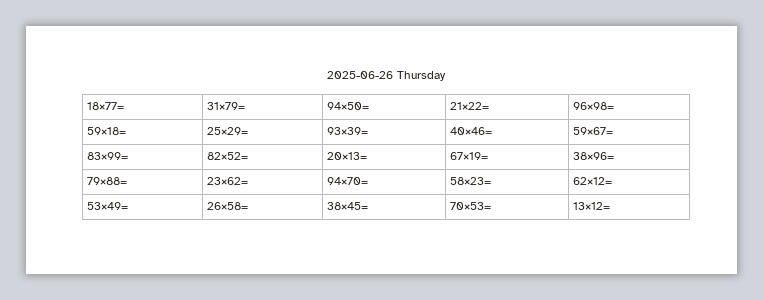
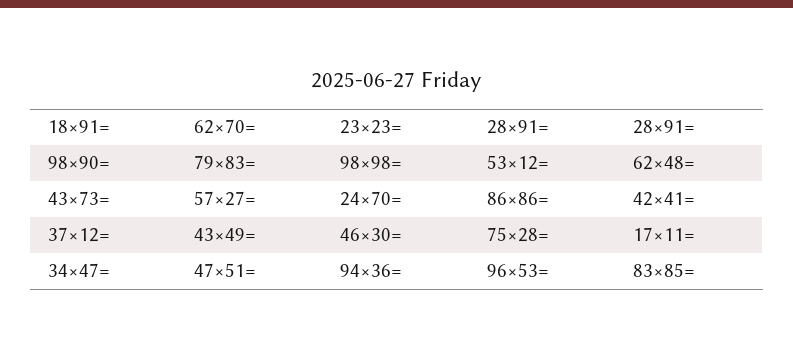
- 2025-06-26 Thursday
- 18×77= | 31×79= | 94×50= | 21×22= | 96×98=
- 59×18= | 25×29= | 93×39= | 40×46= | 59×67=
- 83×99= | 82×52= | 20×13= | 67×19= | 38×96=
- 79×88= | 23×62= | 94×70= | 58×23= | 62×12=
- 53×49= | 26×58= | 38×45= | 70×53= | 13×12=
+ 2025-06-27 Friday
+ 18×91= | 62×70= | 23×23= | 28×91= | 28×91=
+ 98×90= | 79×83= | 98×98= | 53×12= | 62×48=
+ 43×73= | 57×27= | 24×70= | 86×86= | 42×41=
+ 37×12= | 43×49= | 46×30= | 75×28= | 17×11=
+ 34×47= | 47×51= | 94×36= | 96×53= | 83×85=

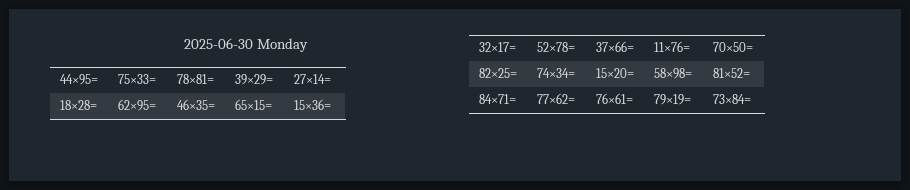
- 2025-06-27 Friday
- 18×91= | 62×70= | 23×23= | 28×91= | 28×91=
- 98×90= | 79×83= | 98×98= | 53×12= | 62×48=
- 43×73= | 57×27= | 24×70= | 86×86= | 42×41=
- 37×12= | 43×49= | 46×30= | 75×28= | 17×11=
- 34×47= | 47×51= | 94×36= | 96×53= | 83×85=
+ 2025-06-30 Monday
+ 44×95= | 75×33= | 78×81= | 39×29= | 27×14=
+ 18×28= | 62×95= | 46×35= | 65×15= | 15×36=
+ 32×17= | 52×78= | 37×66= | 11×76= | 70×50=
+ 82×25= | 74×34= | 15×20= | 58×98= | 81×52=
+ 84×71= | 77×62= | 76×61= | 79×19= | 73×84=

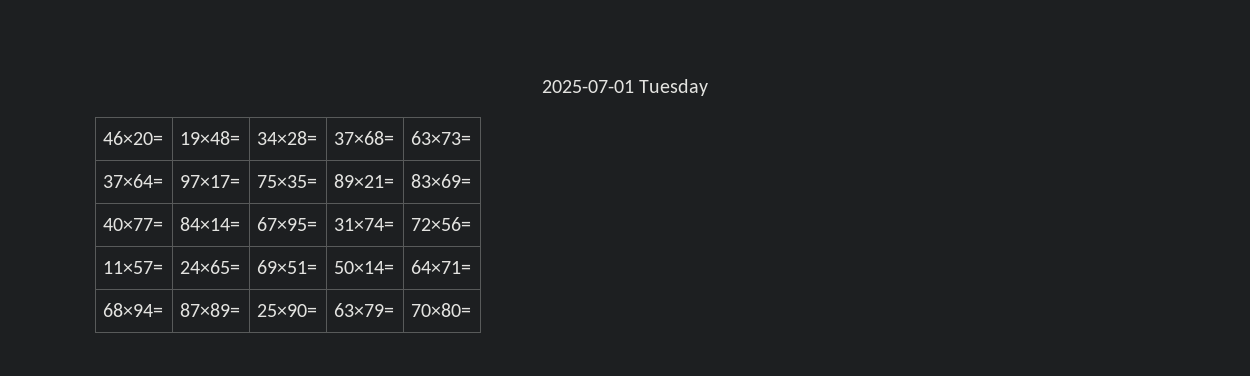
- 2025-06-30 Monday
- 44×95= | 75×33= | 78×81= | 39×29= | 27×14=
- 18×28= | 62×95= | 46×35= | 65×15= | 15×36=
- 32×17= | 52×78= | 37×66= | 11×76= | 70×50=
- 82×25= | 74×34= | 15×20= | 58×98= | 81×52=
- 84×71= | 77×62= | 76×61= | 79×19= | 73×84=
+ 2025-07-01 Tuesday
+ 46×20= | 19×48= | 34×28= | 37×68= | 63×73=
+ 37×64= | 97×17= | 75×35= | 89×21= | 83×69=
+ 40×77= | 84×14= | 67×95= | 31×74= | 72×56=
+ 11×57= | 24×65= | 69×51= | 50×14= | 64×71=
+ 68×94= | 87×89= | 25×90= | 63×79= | 70×80=

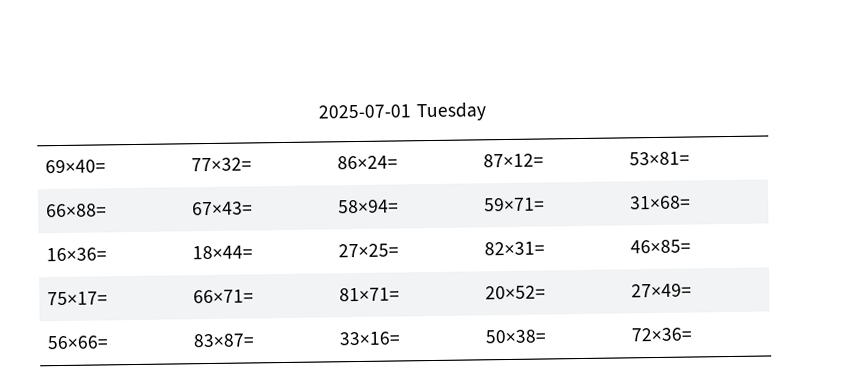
- 46×20= | 19×48= | 34×28= | 37×68= | 63×73=
- 37×64= | 97×17= | 75×35= | 89×21= | 83×69=
- 40×77= | 84×14= | 67×95= | 31×74= | 72×56=
- 11×57= | 24×65= | 69×51= | 50×14= | 64×71=
- 68×94= | 87×89= | 25×90= | 63×79= | 70×80=
+ 69×40= | 77×32= | 86×24= | 87×12= | 53×81=
+ 66×88= | 67×43= | 58×94= | 59×71= | 31×68=
+ 16×36= | 18×44= | 27×25= | 82×31= | 46×85=
+ 75×17= | 66×71= | 81×71= | 20×52= | 27×49=
+ 56×66= | 83×87= | 33×16= | 50×38= | 72×36=

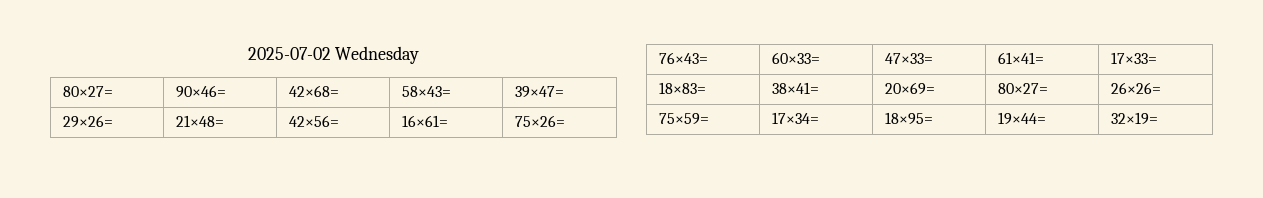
- 2025-07-01 Tuesday
- 69×40= | 77×32= | 86×24= | 87×12= | 53×81=
- 66×88= | 67×43= | 58×94= | 59×71= | 31×68=
- 16×36= | 18×44= | 27×25= | 82×31= | 46×85=
- 75×17= | 66×71= | 81×71= | 20×52= | 27×49=
- 56×66= | 83×87= | 33×16= | 50×38= | 72×36=
+ 2025-07-02 Wednesday
+ 80×27= | 90×46= | 42×68= | 58×43= | 39×47=
+ 29×26= | 21×48= | 42×56= | 16×61= | 75×26=
+ 76×43= | 60×33= | 47×33= | 61×41= | 17×33=
+ 18×83= | 38×41= | 20×69= | 80×27= | 26×26=
+ 75×59= | 17×34= | 18×95= | 19×44= | 32×19=

